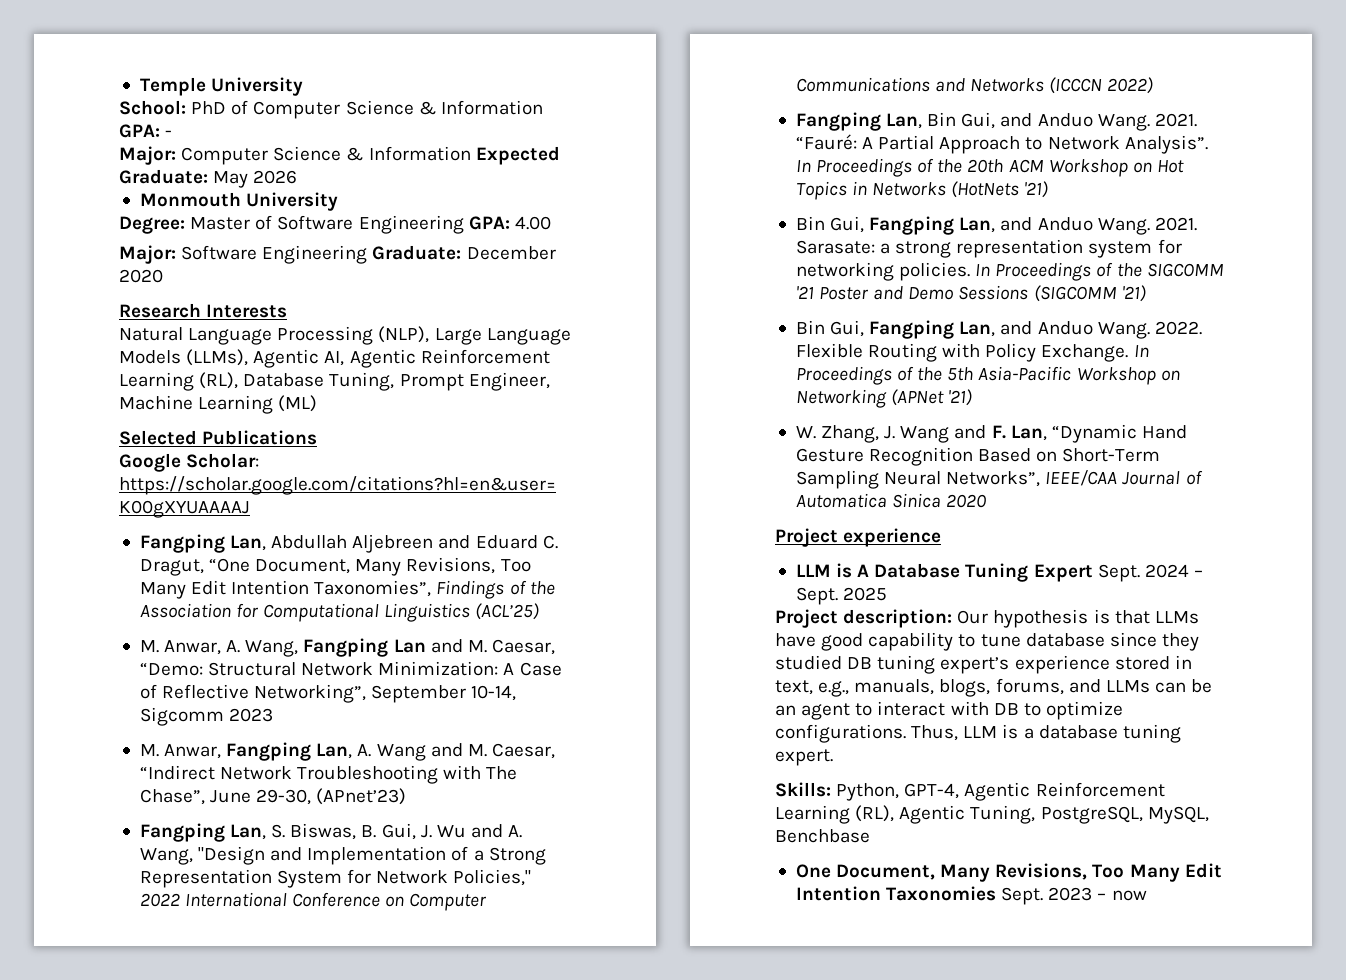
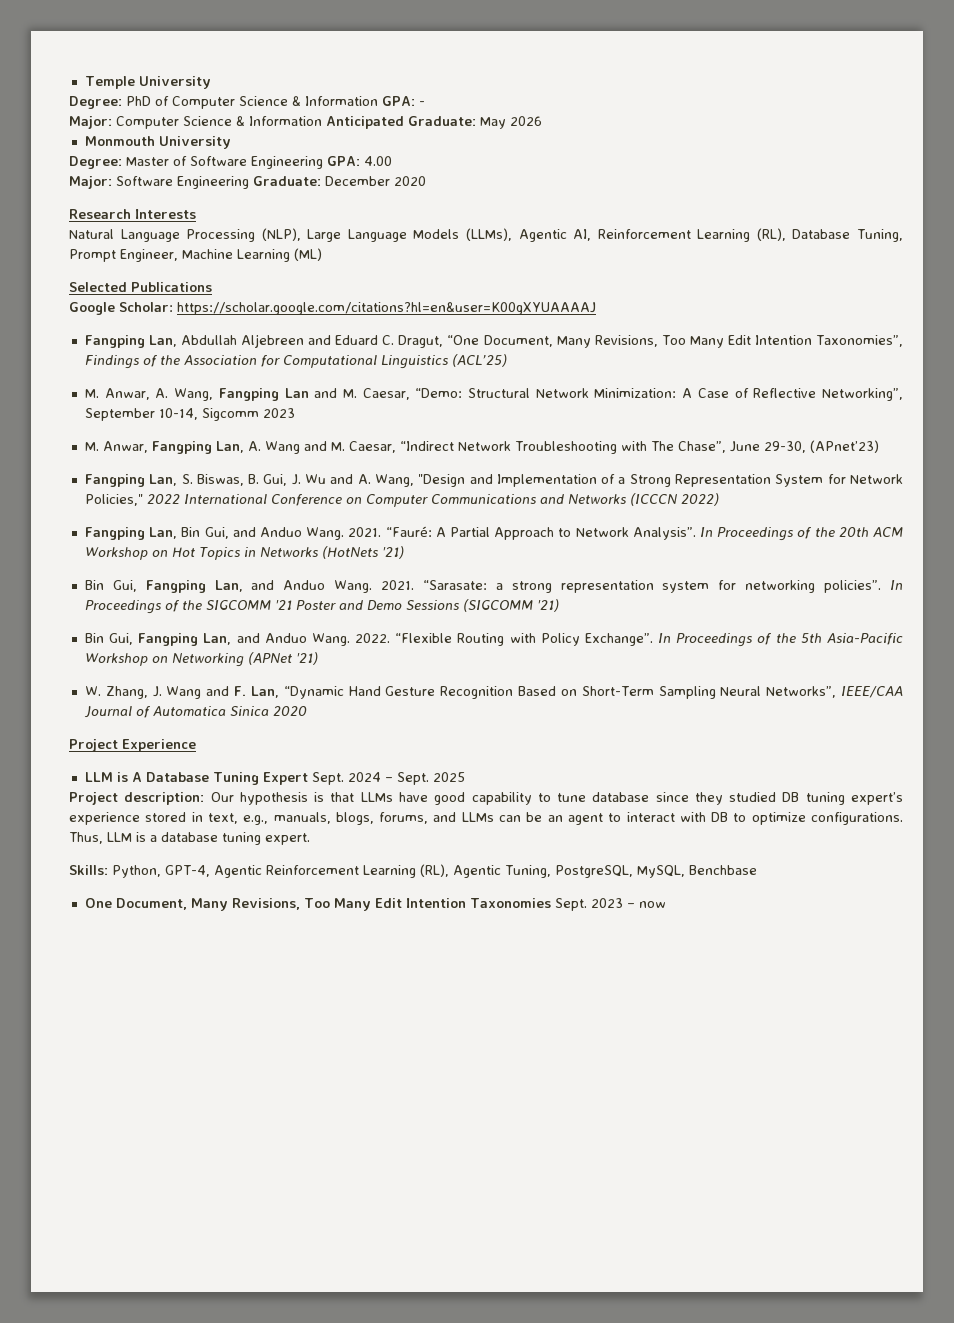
- School: PhD of Computer Science & Information GPA: -
+ Degree: PhD of Computer Science & Information GPA: -
- Major: Computer Science & Information Expected Graduate: May 2026
+ Major: Computer Science & Information Anticipated Graduate: May 2026
- Natural Language Processing (NLP), Large Language Models (LLMs), Agentic AI, Agentic Reinforcement Learning (RL), Database Tuning, Prompt Engineer, Machine Learning (ML)
+ Natural Language Processing (NLP), Large Language Models (LLMs), Agentic AI, Reinforcement Learning (RL), Database Tuning, Prompt Engineer, Machine Learning (ML)
- Sarasate: a strong representation system for networking policies.
+ “Sarasate: a strong representation system for networking policies”.
- Flexible Routing with Policy Exchange.
+ “Flexible Routing with Policy Exchange”.
- Project experience
+ Project Experience

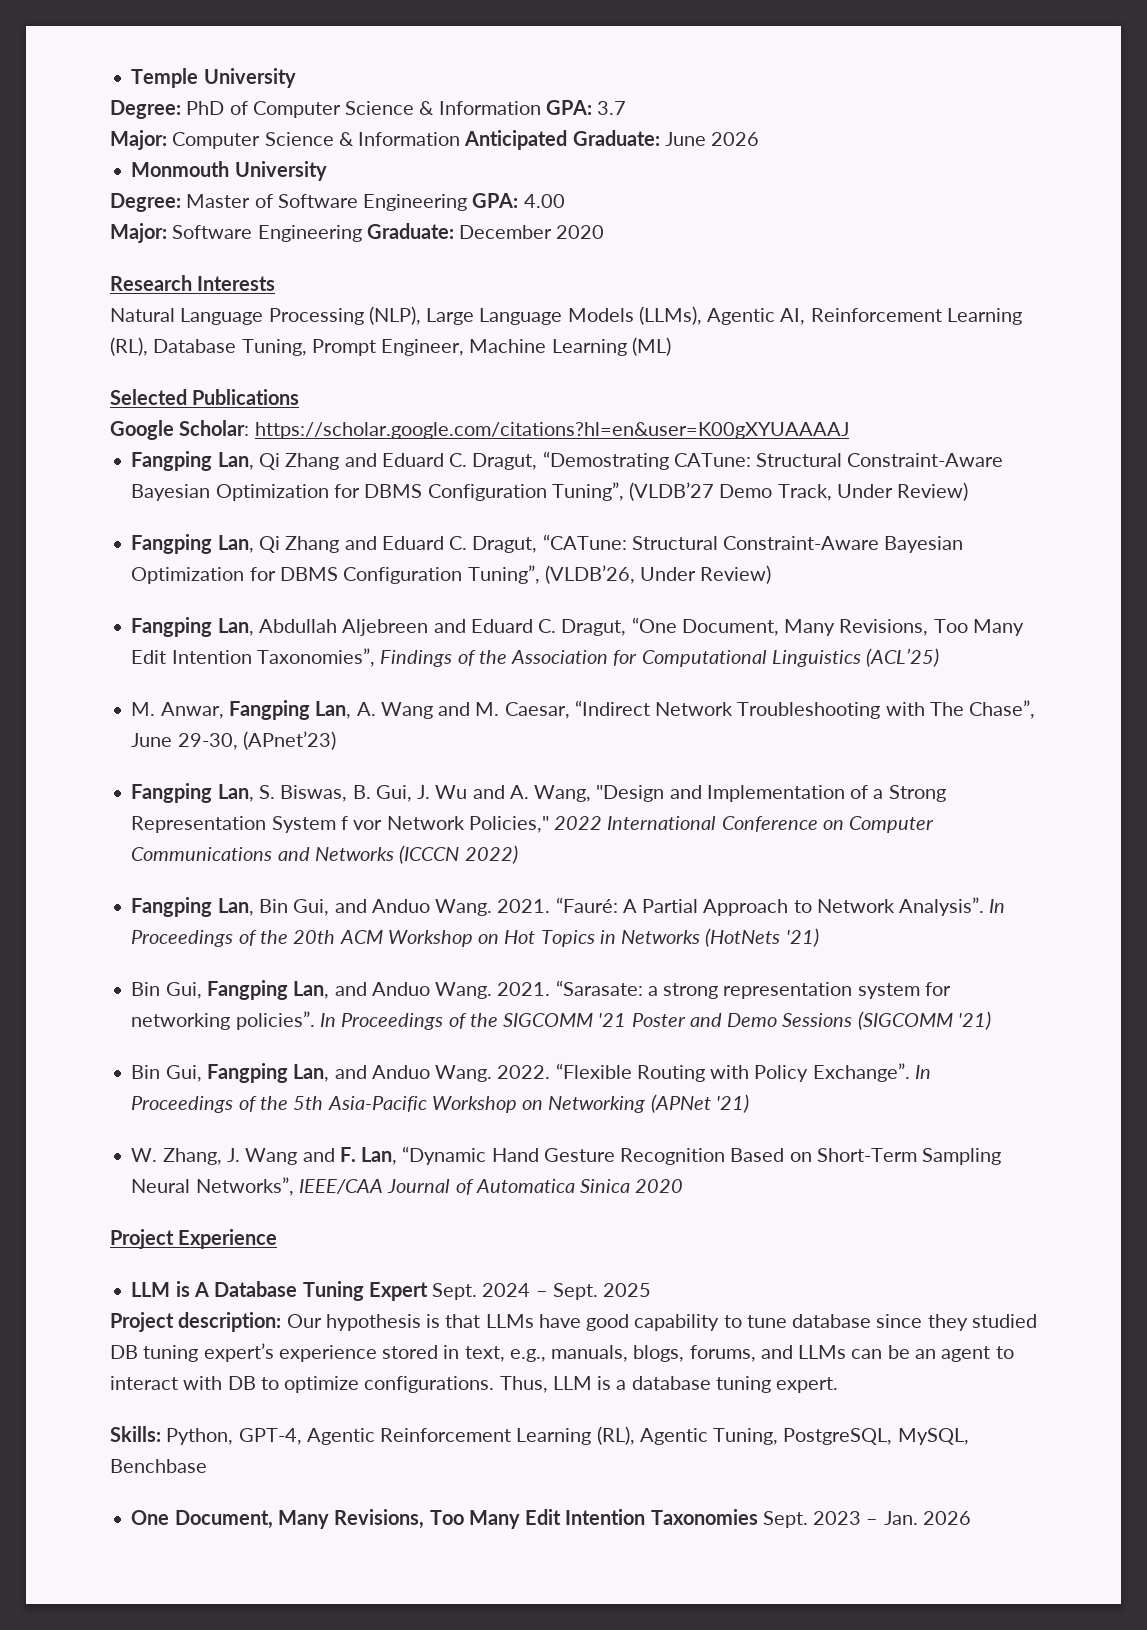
- Degree: PhD of Computer Science & Information GPA: -
+ Degree: PhD of Computer Science & Information GPA: 3.7
- Major: Computer Science & Information Anticipated Graduate: May 2026
+ Major: Computer Science & Information Anticipated Graduate: June 2026
+ Fangping Lan, Qi Zhang and Eduard C. Dragut, “Demostrating CATune: Structural Constraint-Aware Bayesian Optimization for DBMS Configuration Tuning”, (VLDB’27 Demo Track, Under Review)
+ Fangping Lan, Qi Zhang and Eduard C. Dragut, “CATune: Structural Constraint-Aware Bayesian Optimization for DBMS Configuration Tuning”, (VLDB’26, Under Review)
- M. Anwar, A. Wang, Fangping Lan and M. Caesar, “Demo: Structural Network Minimization: A Case of Reflective Networking”, September 10-14, Sigcomm 2023
- Fangping Lan, S. Biswas, B. Gui, J. Wu and A. Wang, "Design and Implementation of a Strong Representation System for Network Policies," 2022 International Conference on Computer Communications and Networks (ICCCN 2022)
+ Fangping Lan, S. Biswas, B. Gui, J. Wu and A. Wang, "Design and Implementation of a Strong Representation System f vor Network Policies," 2022 International Conference on Computer Communications and Networks (ICCCN 2022)
- 2023 – now
+ 2023 – Jan. 2026

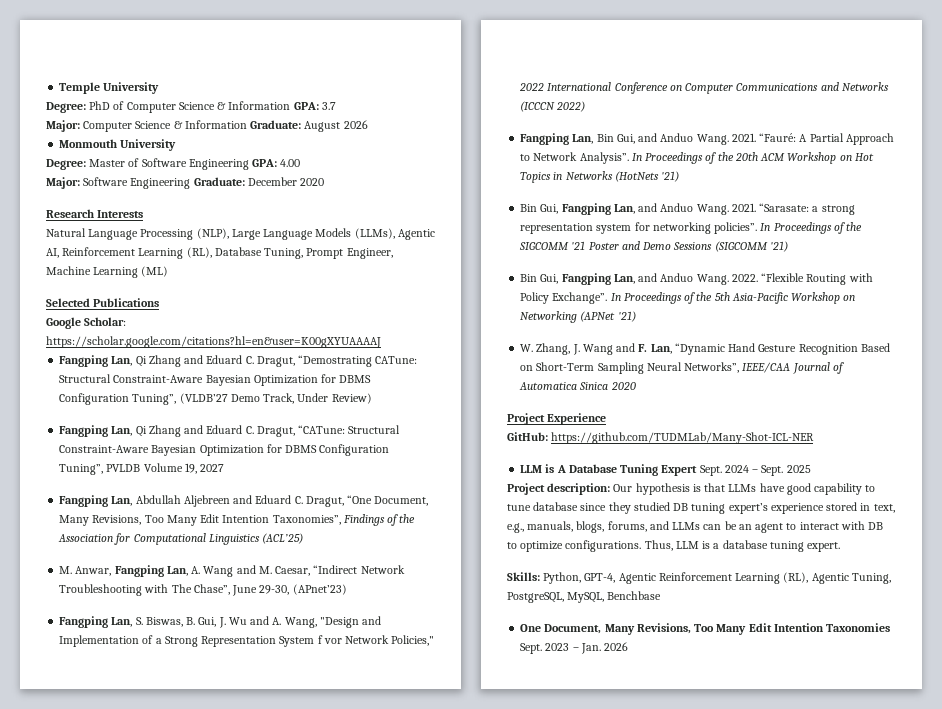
- Major: Computer Science & Information Anticipated Graduate: June 2026
+ Major: Computer Science & Information Graduate: August 2026
- Fangping Lan, Qi Zhang and Eduard C. Dragut, “CATune: Structural Constraint-Aware Bayesian Optimization for DBMS Configuration Tuning”, (VLDB’26, Under Review)
+ Fangping Lan, Qi Zhang and Eduard C. Dragut, “CATune: Structural Constraint-Aware Bayesian Optimization for DBMS Configuration Tuning”, PVLDB Volume 19, 2027
+ GitHub: https://github.com/TUDMLab/Many-Shot-ICL-NER

